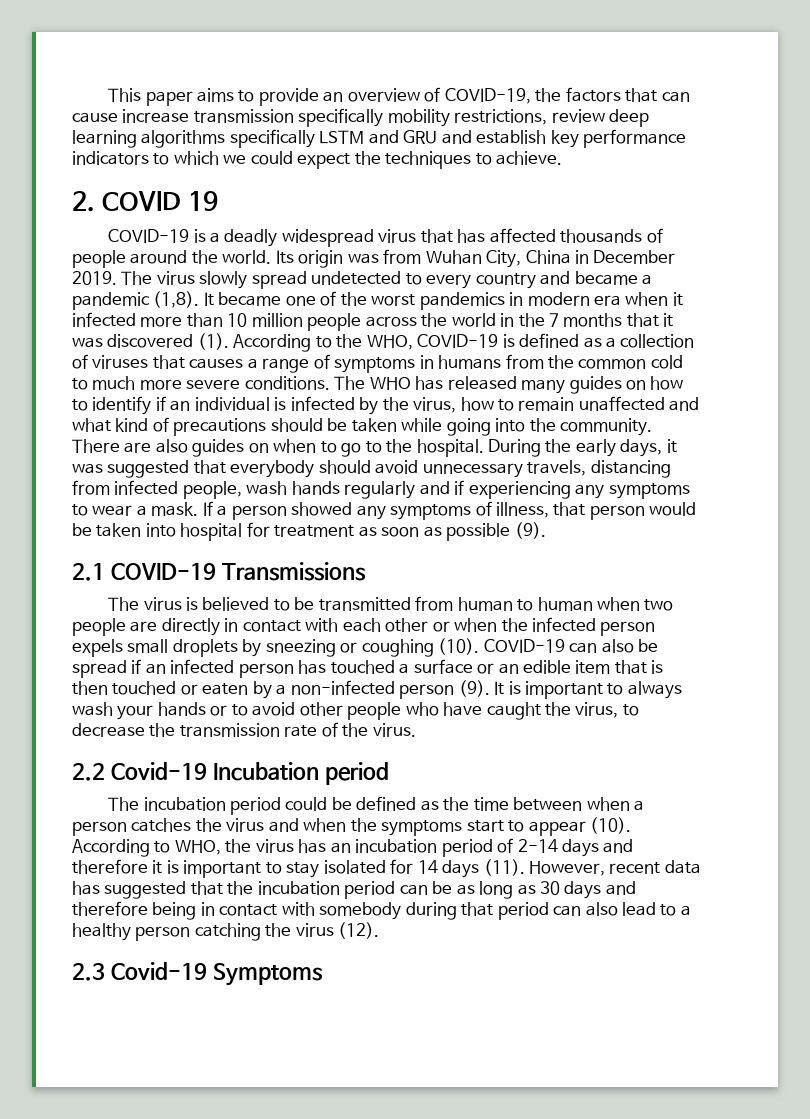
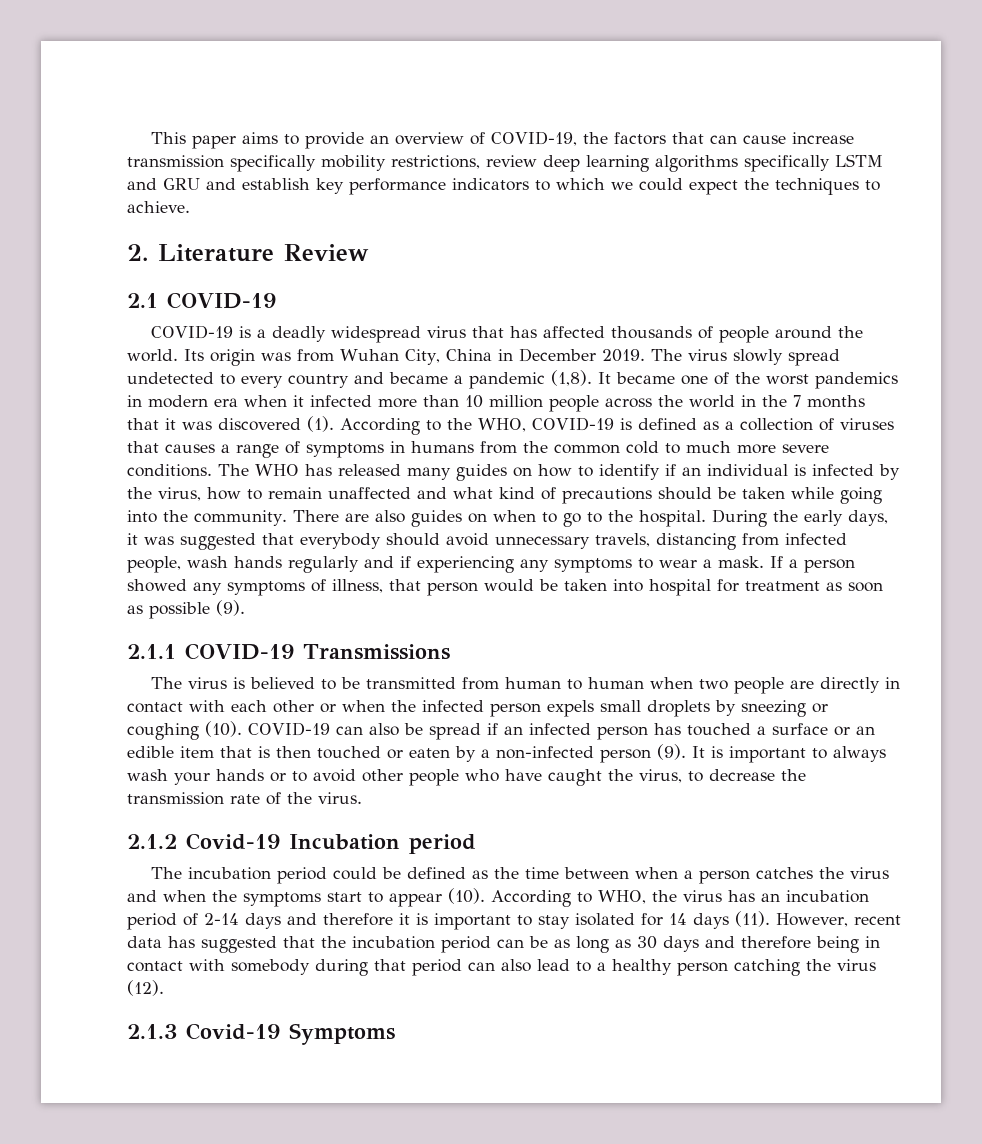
- 2. COVID 19
+ 2. Literature Review
+ 2.1 COVID-19
- 2.1 COVID-19 Transmissions
+ 2.1.1 COVID-19 Transmissions
- 2.2 Covid-19 Incubation period
+ 2.1.2 Covid-19 Incubation period
- 2.3 Covid-19 Symptoms
+ 2.1.3 Covid-19 Symptoms

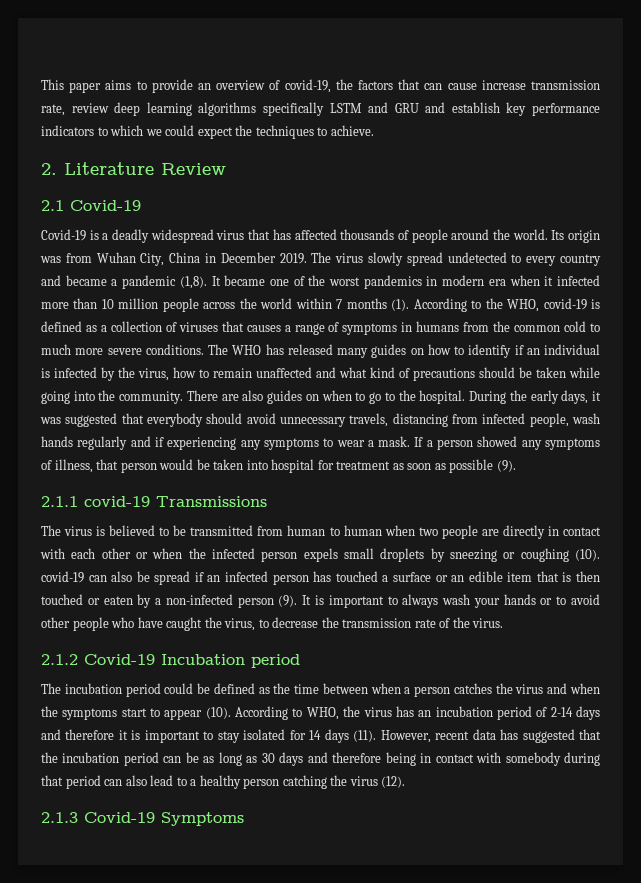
- This paper aims to provide an overview of COVID-19, the factors that can cause increase transmission specifically mobility restrictions, review deep learning algorithms specifically LSTM and GRU and establish key performance indicators to which we could expect the techniques to achieve.
+ This paper aims to provide an overview of covid-19, the factors that can cause increase transmission rate, review deep learning algorithms specifically LSTM and GRU and establish key performance indicators to which we could expect the techniques to achieve.
- 2.1 COVID-19
- COVID-19 is a deadly widespread virus that has affected thousands of people around the world.
+ 2.1 Covid-19
+ Covid-19 is a deadly widespread virus that has affected thousands of people around the world.
- It became one of the worst pandemics in modern era when it infected more than 10 million people across the world in the 7 months that it was discovered (1).
+ It became one of the worst pandemics in modern era when it infected more than 10 million people across the world within 7 months (1).
- According to the WHO, COVID-19 is defined as a collection of viruses that causes a range of symptoms in humans from the common cold to much more severe conditions.
+ According to the WHO, covid-19 is defined as a collection of viruses that causes a range of symptoms in humans from the common cold to much more severe conditions.
- 2.1.1 COVID-19 Transmissions
+ 2.1.1 covid-19 Transmissions
- The virus is believed to be transmitted from human to human when two people are directly in contact with each other or when the infected person expels small droplets by sneezing or coughing (10). COVID-19 can also be spread if an infected person has touched a surface or an edible item that is then touched or eaten by a non-infected person (9).
+ The virus is believed to be transmitted from human to human when two people are directly in contact with each other or when the infected person expels small droplets by sneezing or coughing (10). covid-19 can also be spread if an infected person has touched a surface or an edible item that is then touched or eaten by a non-infected person (9).

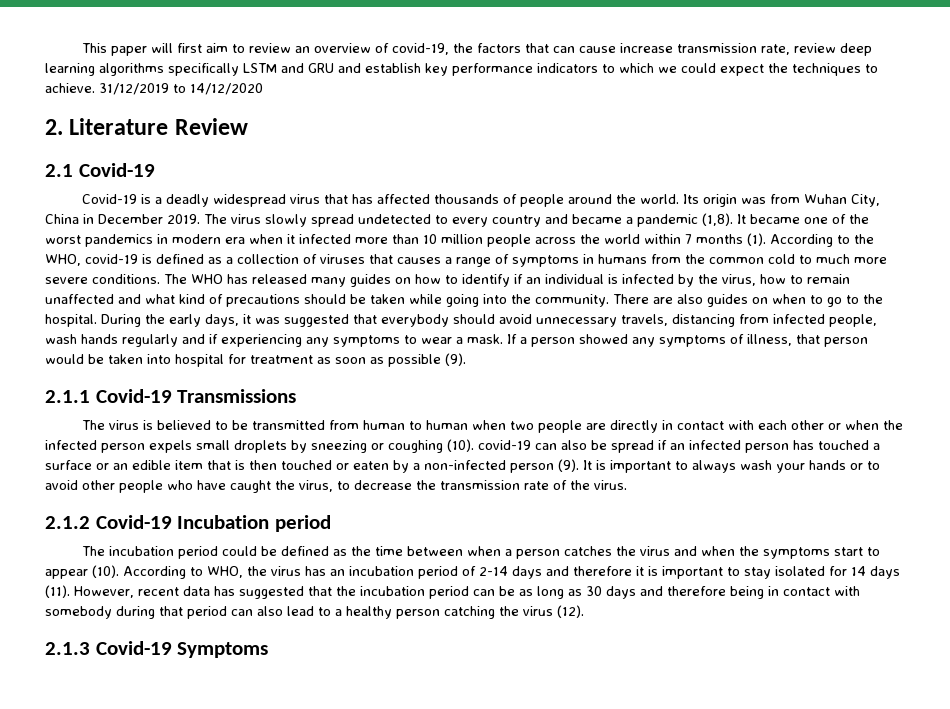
- This paper aims to provide an overview of covid-19, the factors that can cause increase transmission rate, review deep learning algorithms specifically LSTM and GRU and establish key performance indicators to which we could expect the techniques to achieve.
+ This paper will first aim to review an overview of covid-19, the factors that can cause increase transmission rate, review deep learning algorithms specifically LSTM and GRU and establish key performance indicators to which we could expect the techniques to achieve. 31/12/2019 to 14/12/2020
- 2.1.1 covid-19 Transmissions
+ 2.1.1 Covid-19 Transmissions

